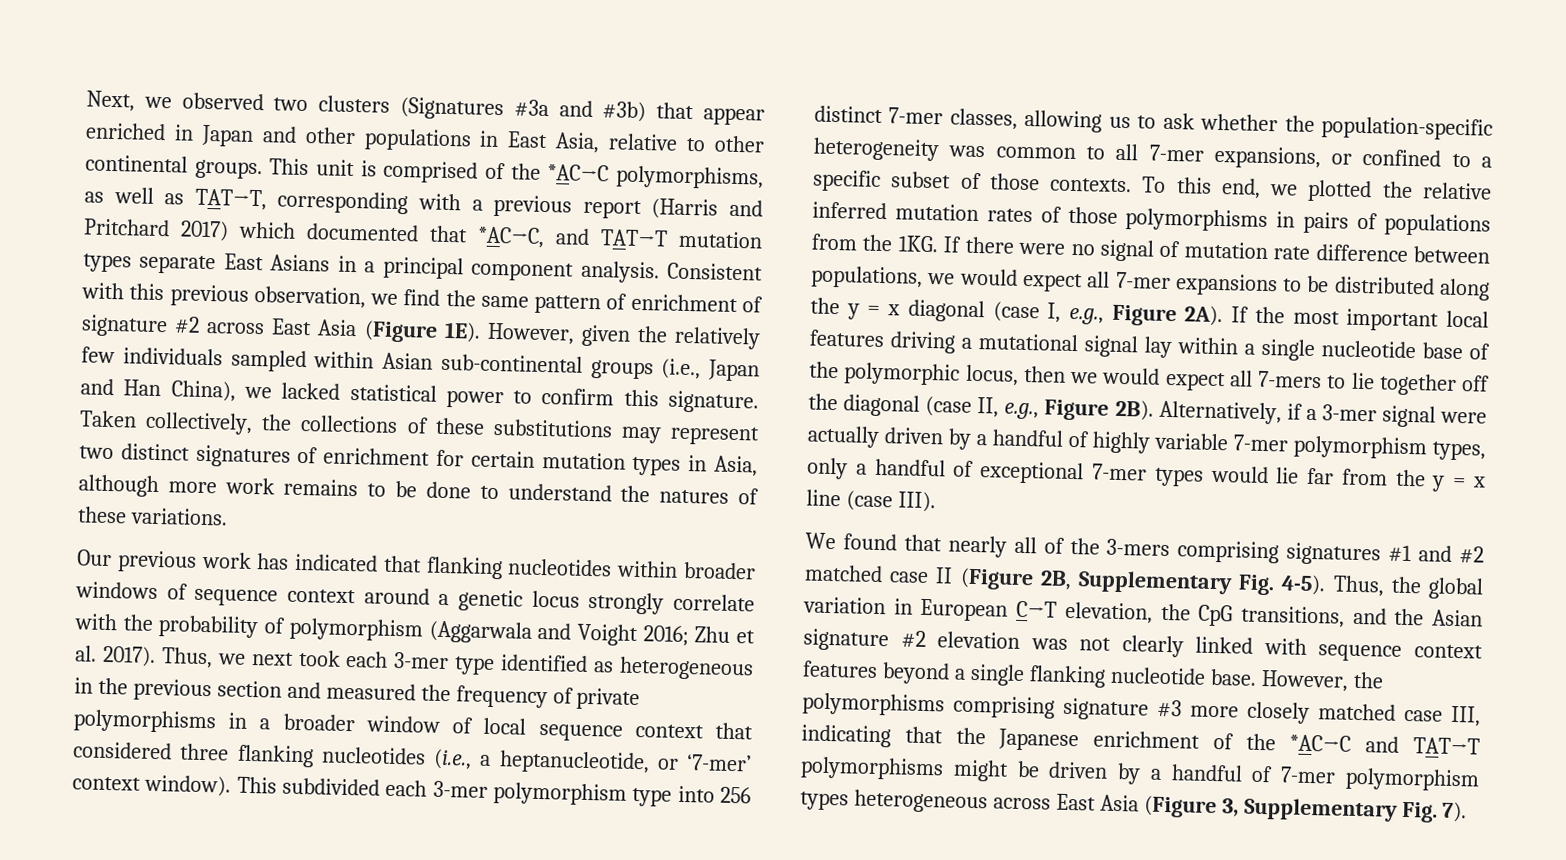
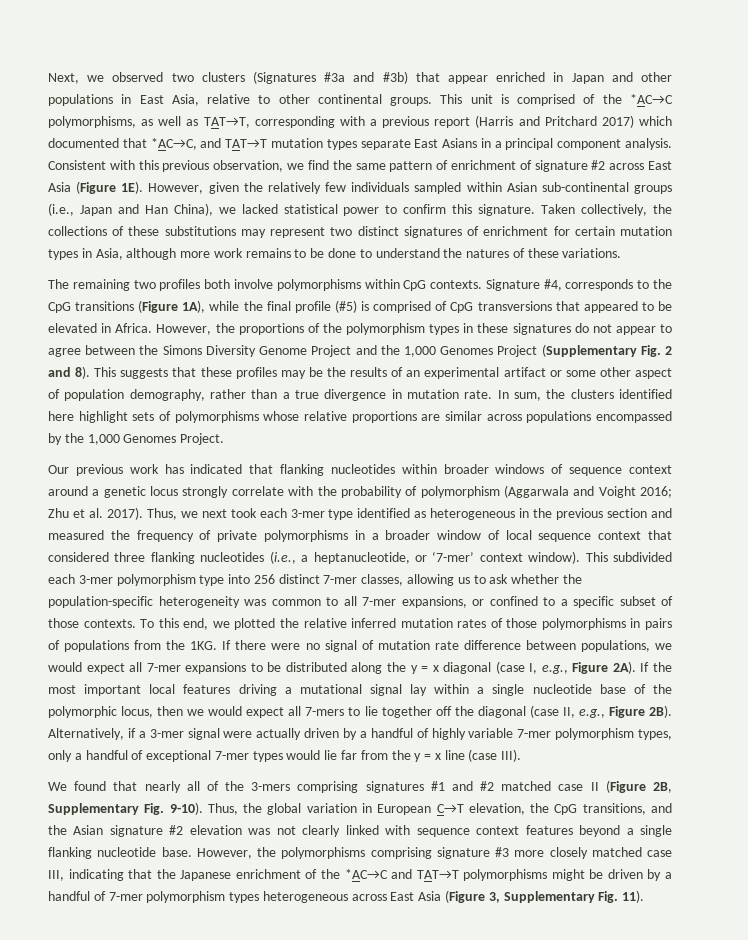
+ The remaining two profiles both involve polymorphisms within CpG contexts. Signature #4, corresponds to the CpG transitions (Figure 1A), while the final profile (#5) is comprised of CpG transversions that appeared to be elevated in Africa. However, the proportions of the polymorphism types in these signatures do not appear to agree between the Simons Diversity Genome Project and the 1,000 Genomes Project (Supplementary Fig. 2 and 8). This suggests that these profiles may be the results of an experimental artifact or some other aspect of population demography, rather than a true divergence in mutation rate. In sum, the clusters identified here highlight sets of polymorphisms whose relative proportions are similar across populations encompassed by the 1,000 Genomes Project.
- We found that nearly all of the 3-mers comprising signatures #1 and #2 matched case II (Figure 2B, Supplementary Fig. 4-5).
+ We found that nearly all of the 3-mers comprising signatures #1 and #2 matched case II (Figure 2B, Supplementary Fig. 9-10).
- However, the polymorphisms comprising signature #3 more closely matched case III, indicating that the Japanese enrichment of the *AC→C and TAT→T polymorphisms might be driven by a handful of 7-mer polymorphism types heterogeneous across East Asia (Figure 3, Supplementary Fig. 7).
+ However, the polymorphisms comprising signature #3 more closely matched case III, indicating that the Japanese enrichment of the *AC→C and TAT→T polymorphisms might be driven by a handful of 7-mer polymorphism types heterogeneous across East Asia (Figure 3, Supplementary Fig. 11).

